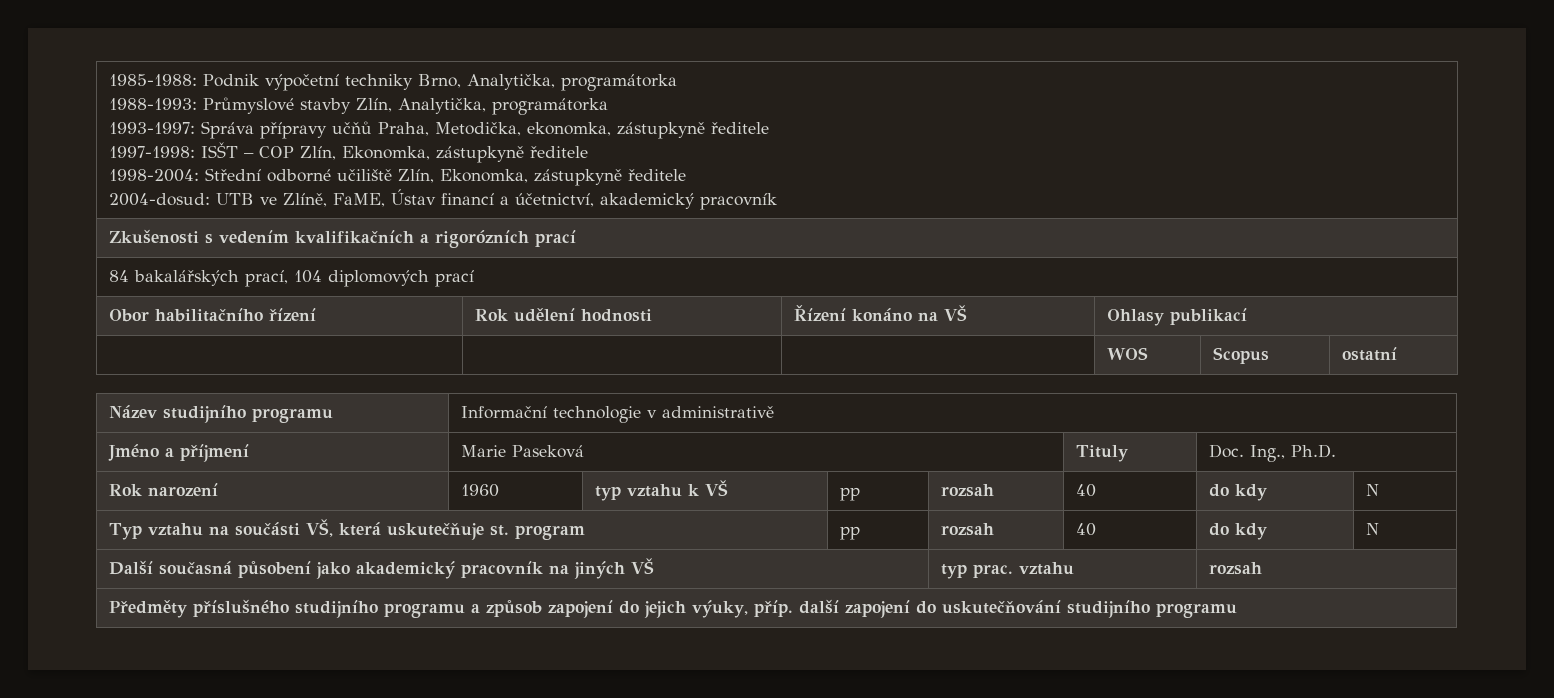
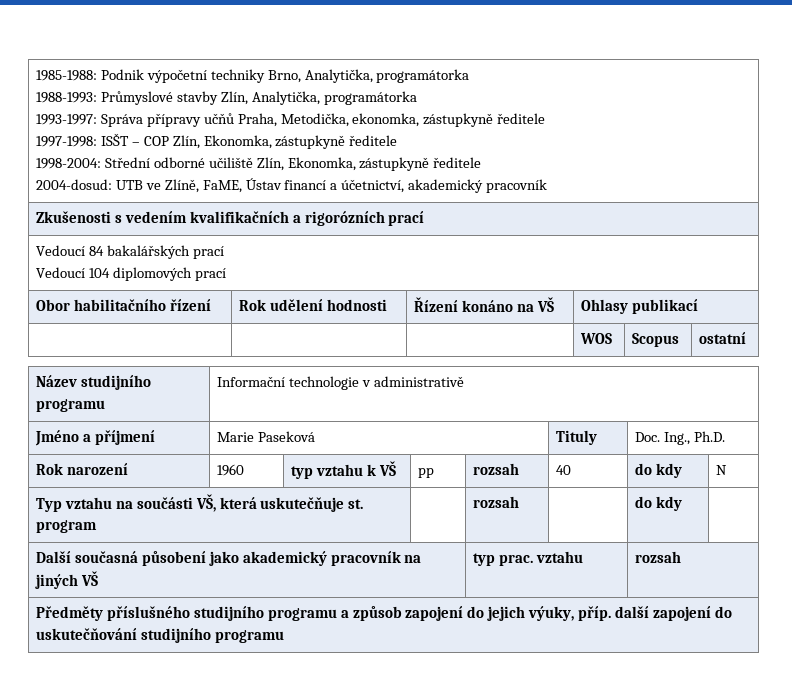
- 84 bakalářských prací, 104 diplomových prací
+ Vedoucí 84 bakalářských prací
+ Vedoucí 104 diplomových prací
- Typ vztahu na součásti VŠ, která uskutečňuje st. program | pp | rozsah | 40 | do kdy | N
+ Typ vztahu na součásti VŠ, která uskutečňuje st. program | | rozsah | | do kdy |

